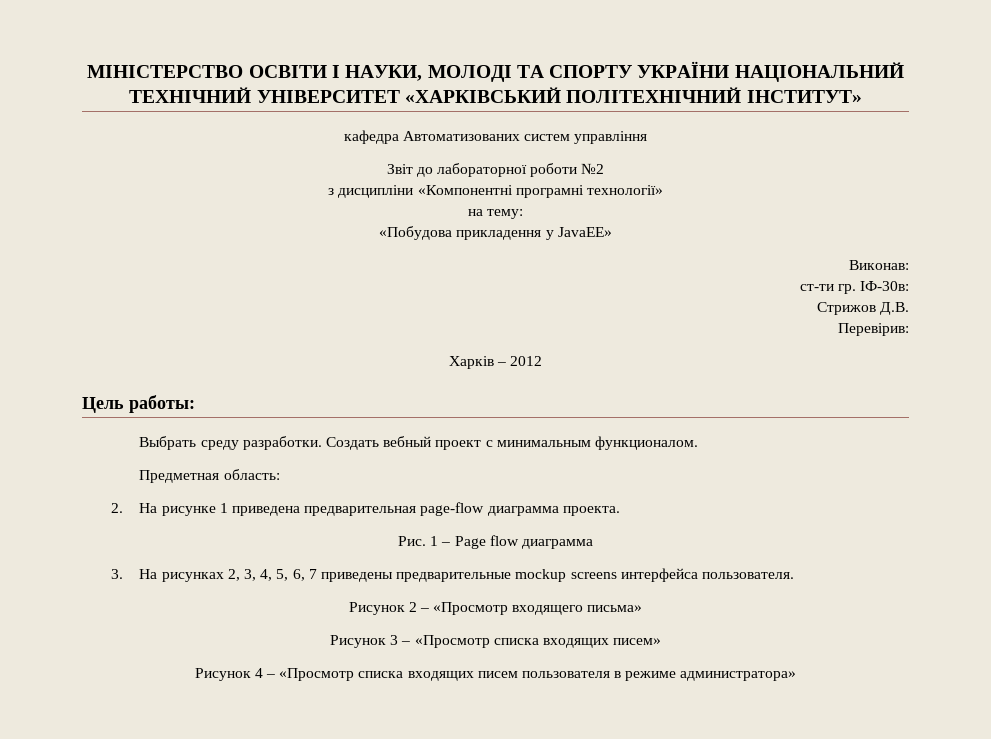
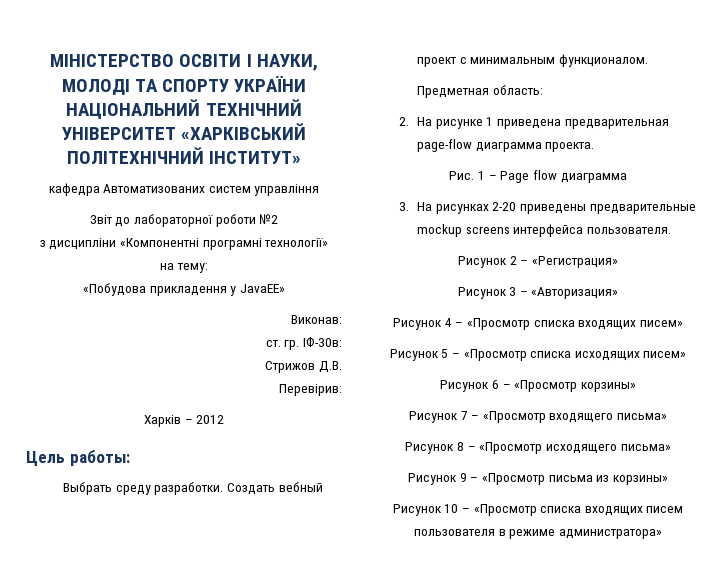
- ст-ти гр.
+ ст. гр.
- 3. На рисунках 2, 3, 4, 5, 6, 7 приведены предварительные mockup screens интерфейса пользователя.
+ 3. На рисунках 2-20 приведены предварительные mockup screens интерфейса пользователя.
- Рисунок 2 – «Просмотр входящего письма»
+ Рисунок 2 – «Регистрация»
- Рисунок 3 – «Просмотр списка входящих писем»
+ Рисунок 3 – «Авторизация»
+ Рисунок 4 – «Просмотр списка входящих писем»
- Рисунок 4 – «Просмотр списка входящих писем пользователя в режиме администратора»
+ Рисунок 5 – «Просмотр списка исходящих писем»
+ Рисунок 6 – «Просмотр корзины»
+ Рисунок 7 – «Просмотр входящего письма»
+ Рисунок 8 – «Просмотр исходящего письма»
+ Рисунок 9 – «Просмотр письма из корзины»
+ Рисунок 10 – «Просмотр списка входящих писем пользователя в режиме администратора»

